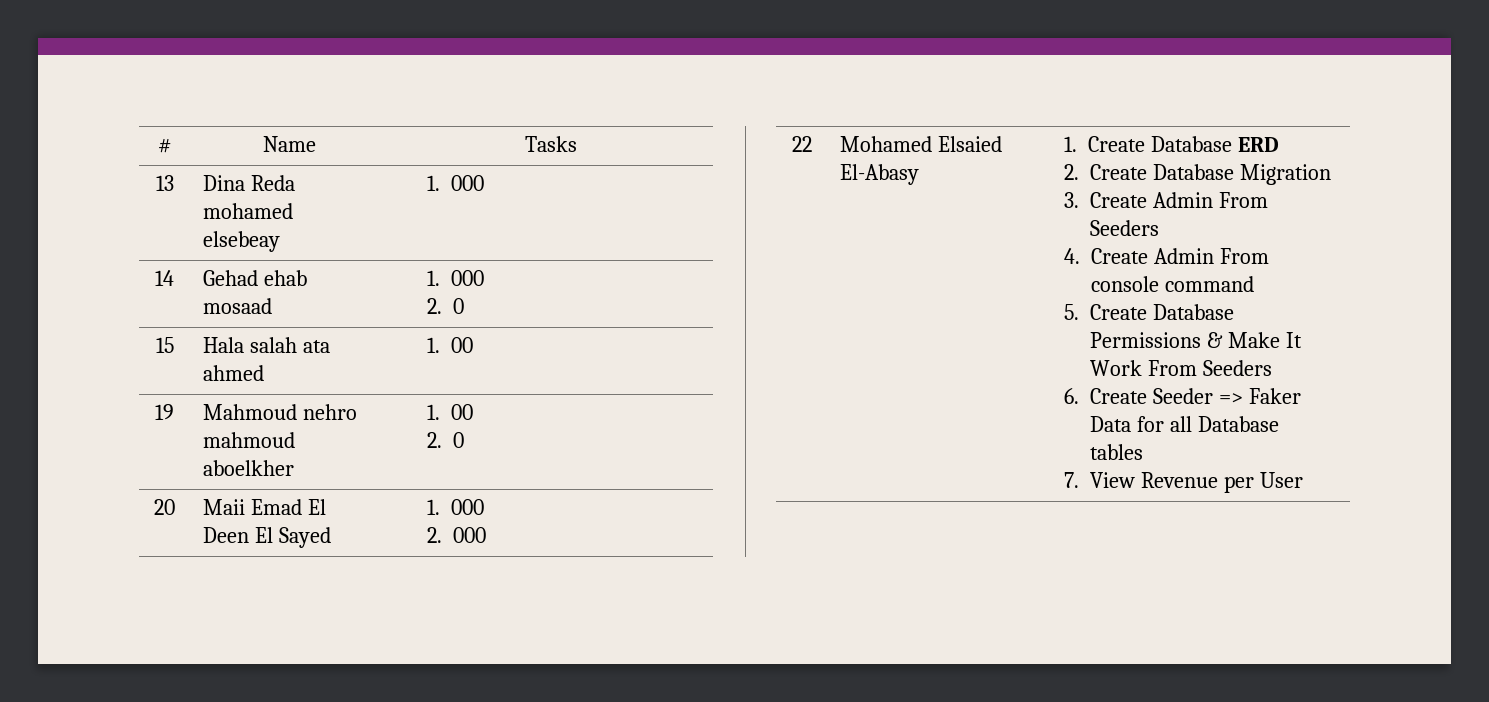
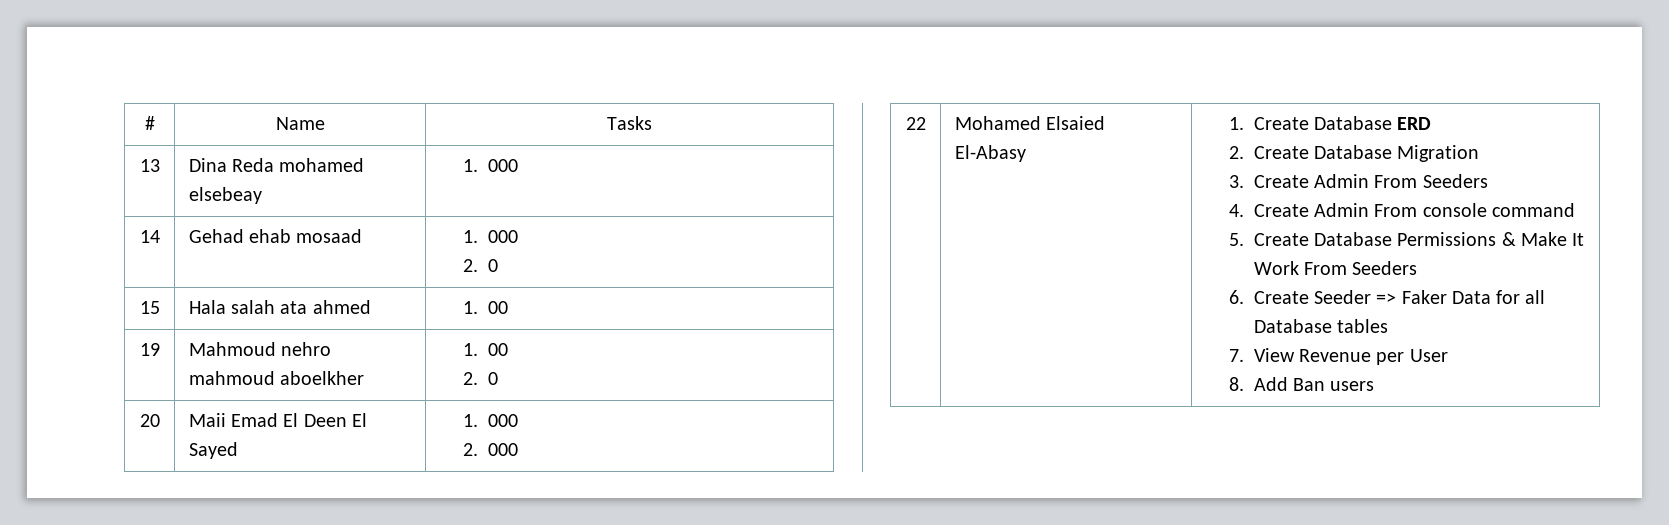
+ 8. Add Ban users

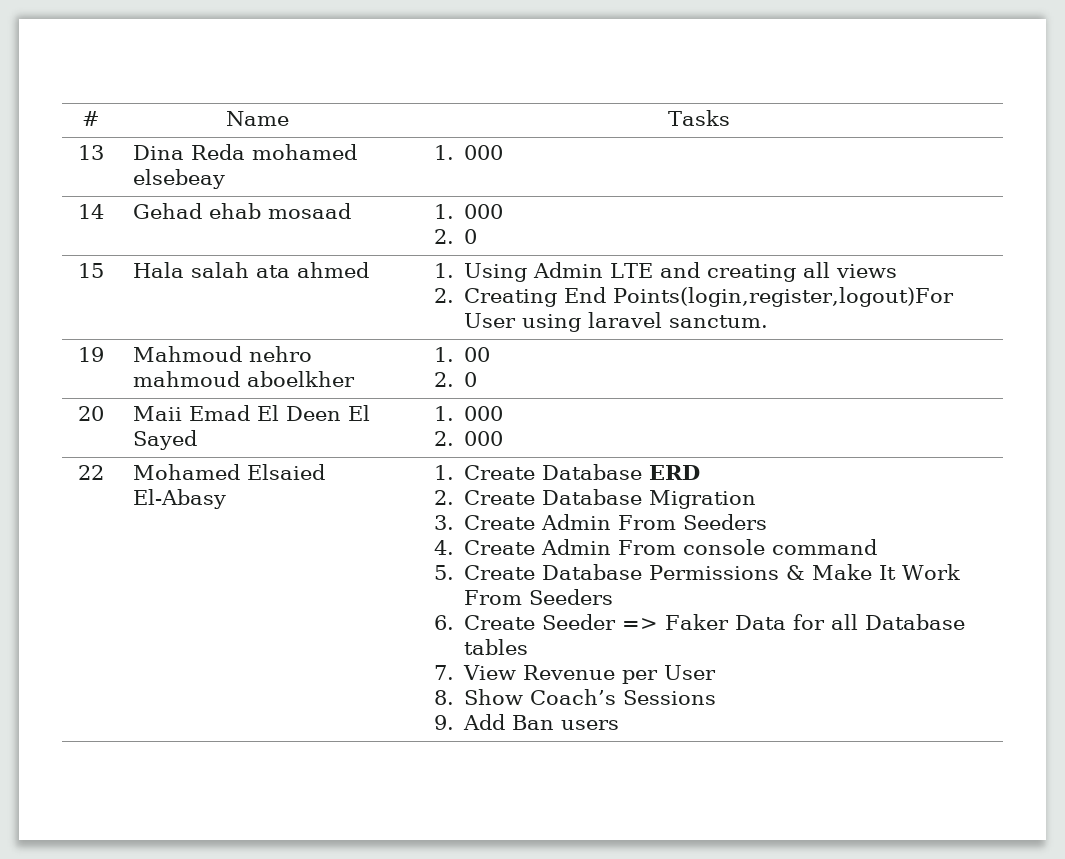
- 15 | Hala salah ata ahmed | 1. 00
+ 15 | Hala salah ata ahmed | 1. Using Admin LTE and creating all views
+ 2. Creating End Points(login,register,logout)For User using laravel sanctum.
- 8. Add Ban users
+ 8. Show Coach’s Sessions
+ 9. Add Ban users

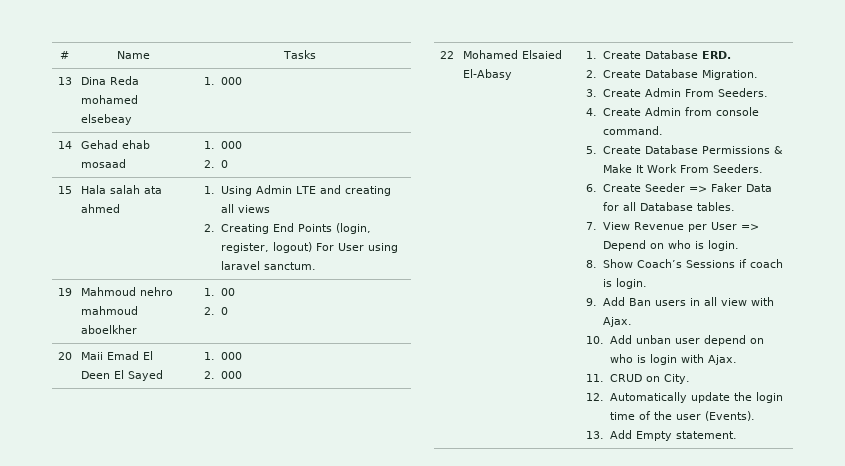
  15 | Hala salah ata ahmed | 1. Using Admin LTE and creating all views
- 2. Creating End Points(login,register,logout)For User using laravel sanctum.
+ 2. Creating End Points (login, register, logout) For User using laravel sanctum.
- 1. Create Database ERD
+ 1. Create Database ERD.
- 2. Create Database Migration
+ 2. Create Database Migration.
- 3. Create Admin From Seeders
+ 3. Create Admin From Seeders.
- 4. Create Admin From console command
+ 4. Create Admin from console command.
- 5. Create Database Permissions & Make It Work From Seeders
+ 5. Create Database Permissions & Make It Work From Seeders.
- 6. Create Seeder => Faker Data for all Database tables
+ 6. Create Seeder => Faker Data for all Database tables.
- 7. View Revenue per User
+ 7. View Revenue per User => Depend on who is login.
- 8. Show Coach’s Sessions
+ 8. Show Coach’s Sessions if coach is login.
- 9. Add Ban users
+ 9. Add Ban users in all view with Ajax.
+ 10. Add unban user depend on who is login with Ajax.
+ 11. CRUD on City.
+ 12. Automatically update the login time of the user (Events).
+ 13. Add Empty statement.

